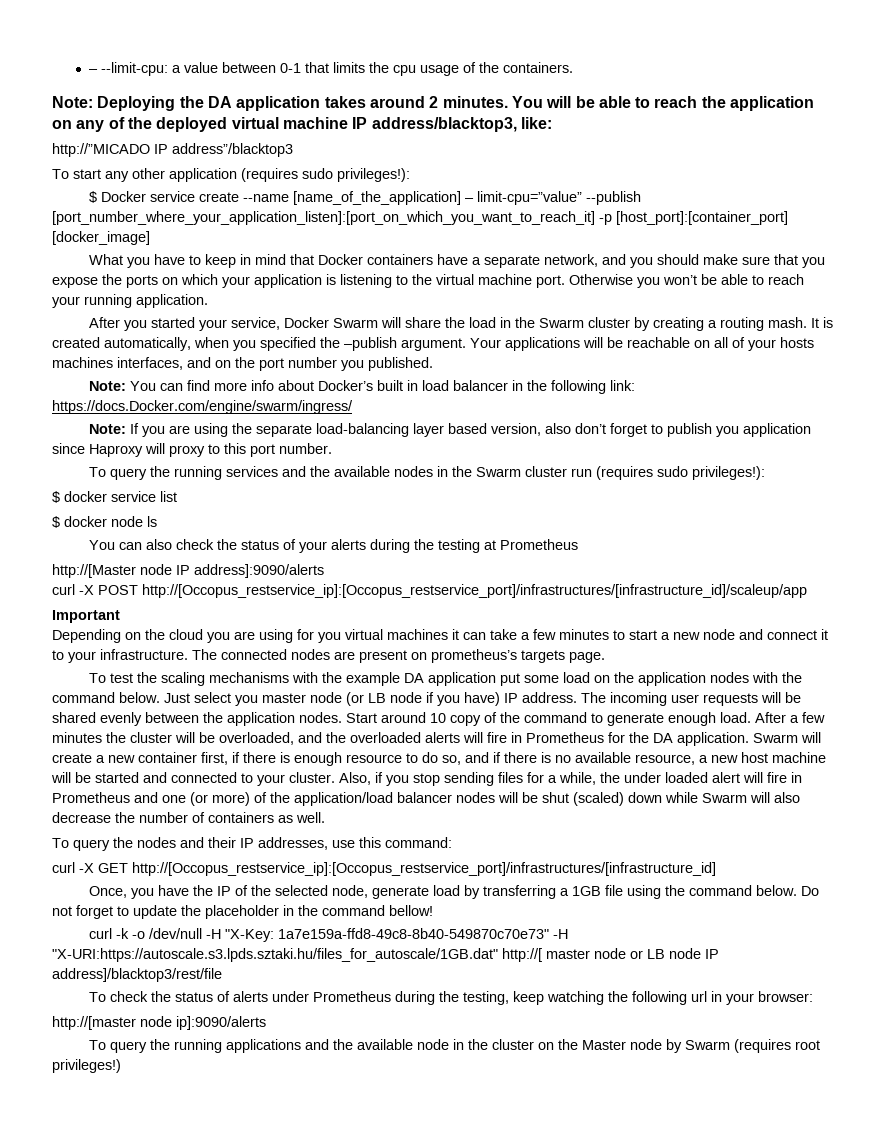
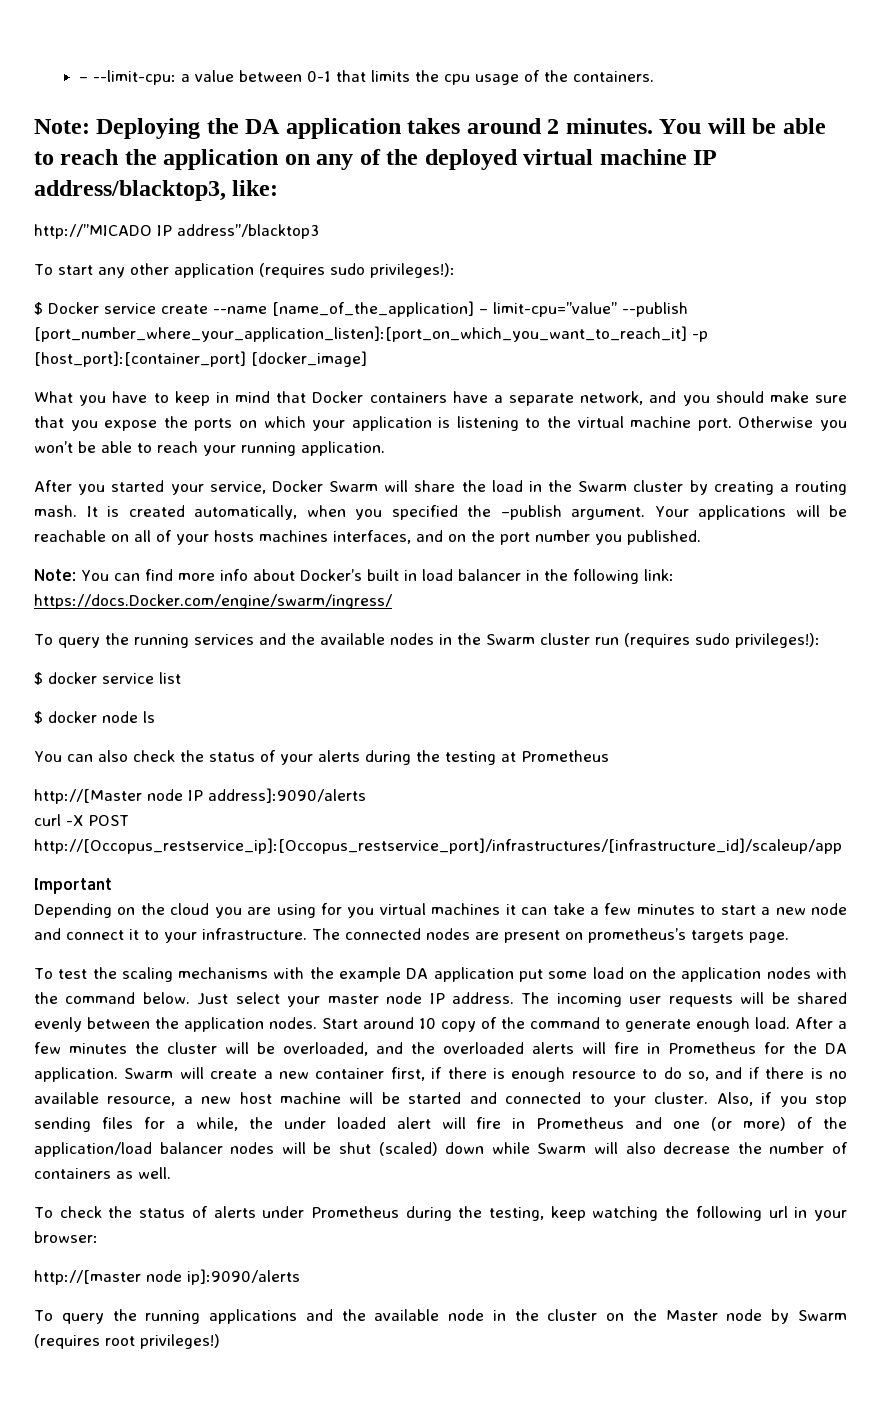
- Note: If you are using the separate load-balancing layer based version, also don’t forget to publish you application since Haproxy will proxy to this port number.
- Just select you master node (or LB node if you have) IP address.
+ Just select your master node IP address.
- To query the nodes and their IP addresses, use this command:
- curl -X GET http://[Occopus_restservice_ip]:[Occopus_restservice_port]/infrastructures/[infrastructure_id]
- Once, you have the IP of the selected node, generate load by transferring a 1GB file using the command below. Do not forget to update the placeholder in the command bellow!
- curl -k -o /dev/null -H "X-Key: 1a7e159a-ffd8-49c8-8b40-549870c70e73" -H "X-URI:https://autoscale.s3.lpds.sztaki.hu/files_for_autoscale/1GB.dat" http://[ master node or LB node IP address]/blacktop3/rest/file

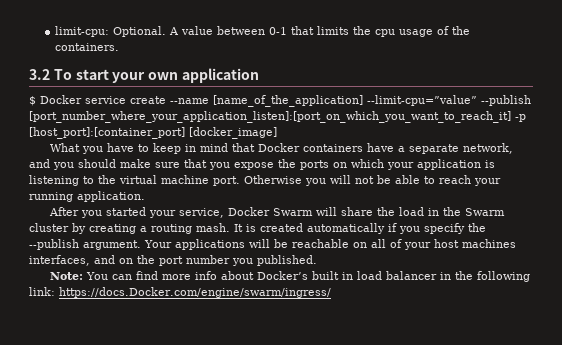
- – --limit-cpu: a value between 0-1 that limits the cpu usage of the containers.
+ limit-cpu: Optional. A value between 0-1 that limits the cpu usage of the containers.
- Note: Deploying the DA application takes around 2 minutes. You will be able to reach the application on any of the deployed virtual machine IP address/blacktop3, like:
- http://”MICADO IP address”/blacktop3
- To start any other application (requires sudo privileges!):
+ 3.2 To start your own application
- $ Docker service create --name [name_of_the_application] – limit-cpu=”value” --publish [port_number_where_your_application_listen]:[port_on_which_you_want_to_reach_it] -p [host_port]:[container_port] [docker_image]
+ $ Docker service create --name [name_of_the_application] --limit-cpu=”value” --publish [port_number_where_your_application_listen]:[port_on_which_you_want_to_reach_it] -p [host_port]:[container_port] [docker_image]
- Otherwise you won’t be able to reach your running application.
+ Otherwise you will not be able to reach your running application.
- It is created automatically, when you specified the –publish argument.
+ It is created automatically if you specify the --publish argument.
- Your applications will be reachable on all of your hosts machines interfaces, and on the port number you published.
+ Your applications will be reachable on all of your host machines interfaces, and on the port number you published.
- To query the running services and the available nodes in the Swarm cluster run (requires sudo privileges!):
- $ docker service list
- $ docker node ls
- You can also check the status of your alerts during the testing at Prometheus
- http://[Master node IP address]:9090/alerts
- curl -X POST http://[Occopus_restservice_ip]:[Occopus_restservice_port]/infrastructures/[infrastructure_id]/scaleup/app
- Important
- Depending on the cloud you are using for you virtual machines it can take a few minutes to start a new node and connect it to your infrastructure. The connected nodes are present on prometheus’s targets page.
- To test the scaling mechanisms with the example DA application put some load on the application nodes with the command below. Just select your master node IP address. The incoming user requests will be shared evenly between the application nodes. Start around 10 copy of the command to generate enough load. After a few minutes the cluster will be overloaded, and the overloaded alerts will fire in Prometheus for the DA application. Swarm will create a new container first, if there is enough resource to do so, and if there is no available resource, a new host machine will be started and connected to your cluster. Also, if you stop sending files for a while, the under loaded alert will fire in Prometheus and one (or more) of the application/load balancer nodes will be shut (scaled) down while Swarm will also decrease the number of containers as well.
- To check the status of alerts under Prometheus during the testing, keep watching the following url in your browser:
- http://[master node ip]:9090/alerts
- To query the running applications and the available node in the cluster on the Master node by Swarm (requires root privileges!)

